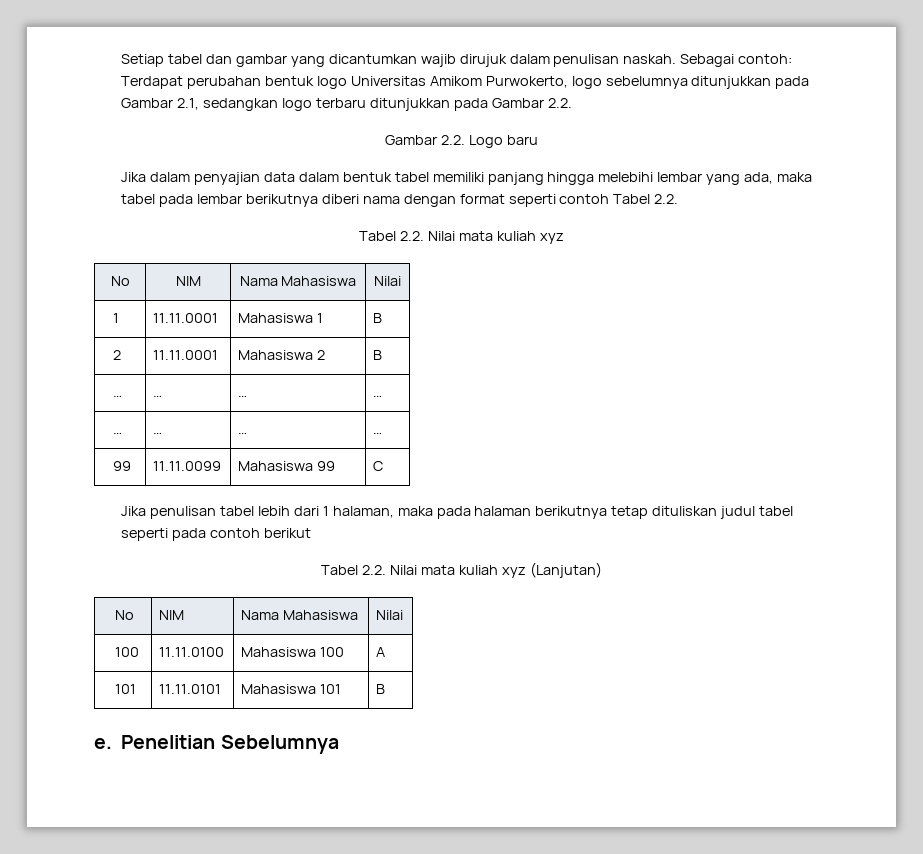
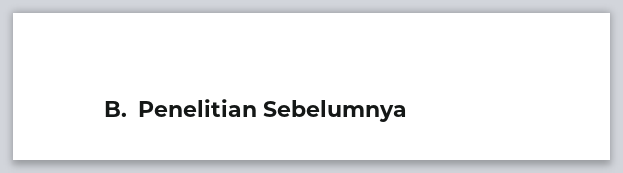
- Setiap tabel dan gambar yang dicantumkan wajib dirujuk dalam penulisan naskah. Sebagai contoh: Terdapat perubahan bentuk logo Universitas Amikom Purwokerto, logo sebelumnya ditunjukkan pada Gambar 2.1, sedangkan logo terbaru ditunjukkan pada Gambar 2.2.
- Gambar 2.2. Logo baru
- Jika dalam penyajian data dalam bentuk tabel memiliki panjang hingga melebihi lembar yang ada, maka tabel pada lembar berikutnya diberi nama dengan format seperti contoh Tabel 2.2.
- Tabel 2.2. Nilai mata kuliah xyz
- No | NIM | Nama Mahasiswa | Nilai
- 1 | 11.11.0001 | Mahasiswa 1 | B
- 2 | 11.11.0001 | Mahasiswa 2 | B
- … | … | … | …
- … | … | … | …
- 99 | 11.11.0099 | Mahasiswa 99 | C
- Jika penulisan tabel lebih dari 1 halaman, maka pada halaman berikutnya tetap dituliskan judul tabel seperti pada contoh berikut
- Tabel 2.2. Nilai mata kuliah xyz (Lanjutan)
- No | NIM | Nama Mahasiswa | Nilai
- 100 | 11.11.0100 | Mahasiswa 100 | A
- 101 | 11.11.0101 | Mahasiswa 101 | B
- e. Penelitian Sebelumnya
+ B. Penelitian Sebelumnya

